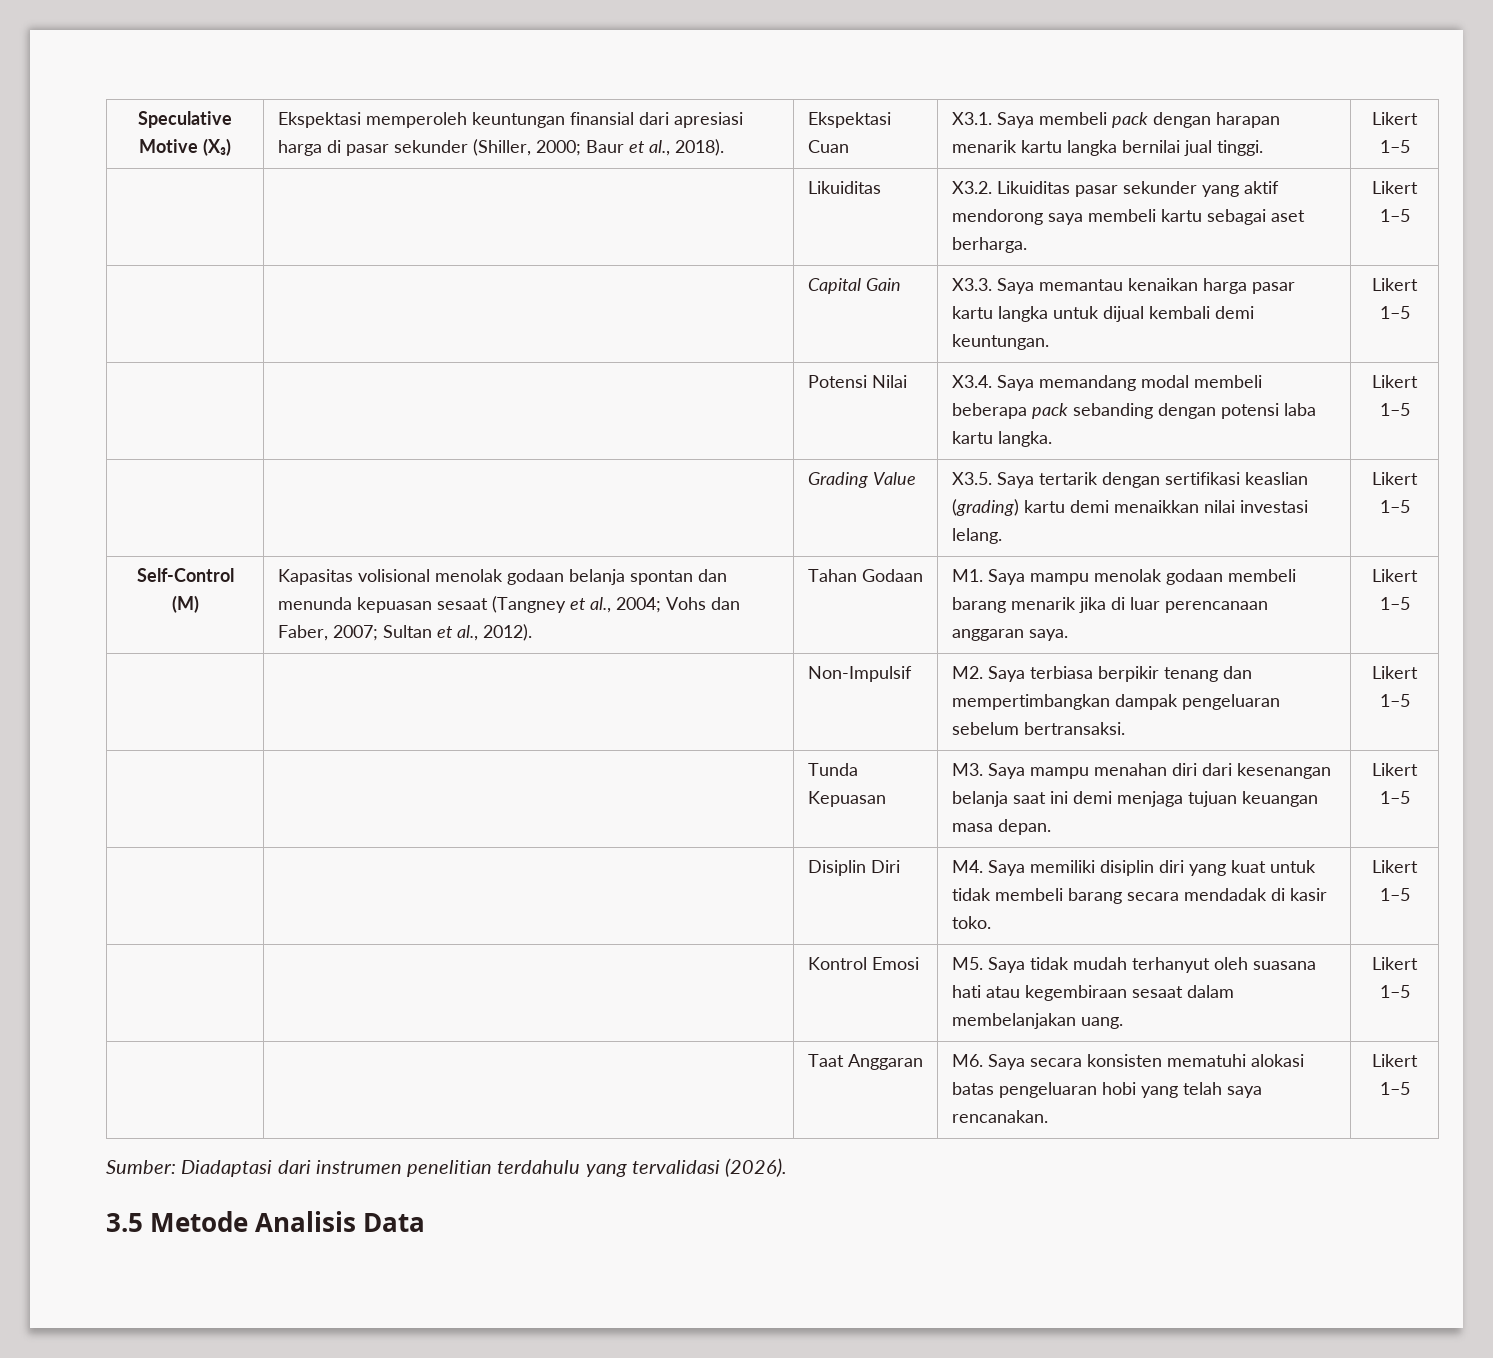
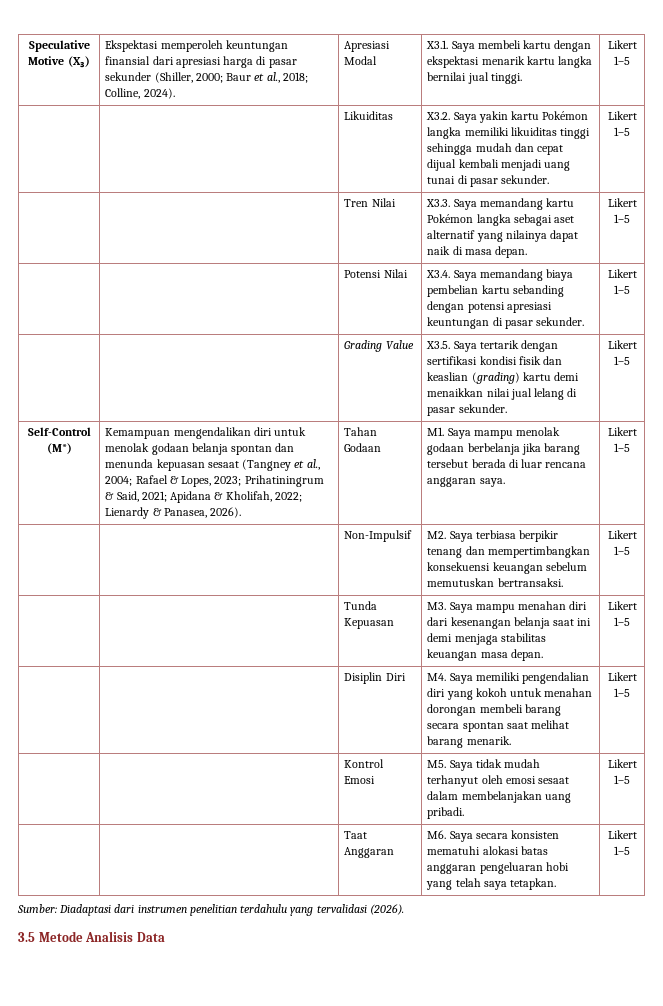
- Speculative Motive (X₃) | Ekspektasi memperoleh keuntungan finansial dari apresiasi harga di pasar sekunder (Shiller, 2000; Baur et al., 2018). | Ekspektasi Cuan | X3.1. Saya membeli pack dengan harapan menarik kartu langka bernilai jual tinggi. | Likert 1–5
+ Speculative Motive (X₃) | Ekspektasi memperoleh keuntungan finansial dari apresiasi harga di pasar sekunder (Shiller, 2000; Baur et al., 2018; Colline, 2024). | Apresiasi Modal | X3.1. Saya membeli kartu dengan ekspektasi menarik kartu langka bernilai jual tinggi. | Likert 1–5
- | | Likuiditas | X3.2. Likuiditas pasar sekunder yang aktif mendorong saya membeli kartu sebagai aset berharga. | Likert 1–5
- | | Capital Gain | X3.3. Saya memantau kenaikan harga pasar kartu langka untuk dijual kembali demi keuntungan. | Likert 1–5
+ | | Likuiditas | X3.2. Saya yakin kartu Pokémon langka memiliki likuiditas tinggi sehingga mudah dan cepat dijual kembali menjadi uang tunai di pasar sekunder. | Likert 1–5
+ | | Tren Nilai | X3.3. Saya memandang kartu Pokémon langka sebagai aset alternatif yang nilainya dapat naik di masa depan. | Likert 1–5
- | | Potensi Nilai | X3.4. Saya memandang modal membeli beberapa pack sebanding dengan potensi laba kartu langka. | Likert 1–5
+ | | Potensi Nilai | X3.4. Saya memandang biaya pembelian kartu sebanding dengan potensi apresiasi keuntungan di pasar sekunder. | Likert 1–5
- | | Grading Value | X3.5. Saya tertarik dengan sertifikasi keaslian (grading) kartu demi menaikkan nilai investasi lelang. | Likert 1–5
- Self-Control (M) | Kapasitas volisional menolak godaan belanja spontan dan menunda kepuasan sesaat (Tangney et al., 2004; Vohs dan Faber, 2007; Sultan et al., 2012).
+ | | Grading Value | X3.5. Saya tertarik dengan sertifikasi kondisi fisik dan keaslian (grading) kartu demi menaikkan nilai jual lelang di pasar sekunder. | Likert 1–5
+ Self-Control (M*) | Kemampuan mengendalikan diri untuk menolak godaan belanja spontan dan menunda kepuasan sesaat (Tangney et al., 2004; Rafael & Lopes, 2023; Prihatiningrum & Said, 2021; Apidana & Kholifah, 2022; Lienardy & Panasea, 2026).
- M1. Saya mampu menolak godaan membeli barang menarik jika di luar perencanaan anggaran saya.
+ M1. Saya mampu menolak godaan berbelanja jika barang tersebut berada di luar rencana anggaran saya.
- | | Non-Impulsif | M2. Saya terbiasa berpikir tenang dan mempertimbangkan dampak pengeluaran sebelum bertransaksi. | Likert 1–5
+ | | Non-Impulsif | M2. Saya terbiasa berpikir tenang dan mempertimbangkan konsekuensi keuangan sebelum memutuskan bertransaksi. | Likert 1–5
- | | Tunda Kepuasan | M3. Saya mampu menahan diri dari kesenangan belanja saat ini demi menjaga tujuan keuangan masa depan. | Likert 1–5
+ | | Tunda Kepuasan | M3. Saya mampu menahan diri dari kesenangan belanja saat ini demi menjaga stabilitas keuangan masa depan. | Likert 1–5
- | | Disiplin Diri | M4. Saya memiliki disiplin diri yang kuat untuk tidak membeli barang secara mendadak di kasir toko. | Likert 1–5
+ | | Disiplin Diri | M4. Saya memiliki pengendalian diri yang kokoh untuk menahan dorongan membeli barang secara spontan saat melihat barang menarik. | Likert 1–5
- | | Kontrol Emosi | M5. Saya tidak mudah terhanyut oleh suasana hati atau kegembiraan sesaat dalam membelanjakan uang. | Likert 1–5
+ | | Kontrol Emosi | M5. Saya tidak mudah terhanyut oleh emosi sesaat dalam membelanjakan uang pribadi. | Likert 1–5
- | | Taat Anggaran | M6. Saya secara konsisten mematuhi alokasi batas pengeluaran hobi yang telah saya rencanakan. | Likert 1–5
+ | | Taat Anggaran | M6. Saya secara konsisten mematuhi alokasi batas anggaran pengeluaran hobi yang telah saya tetapkan. | Likert 1–5

